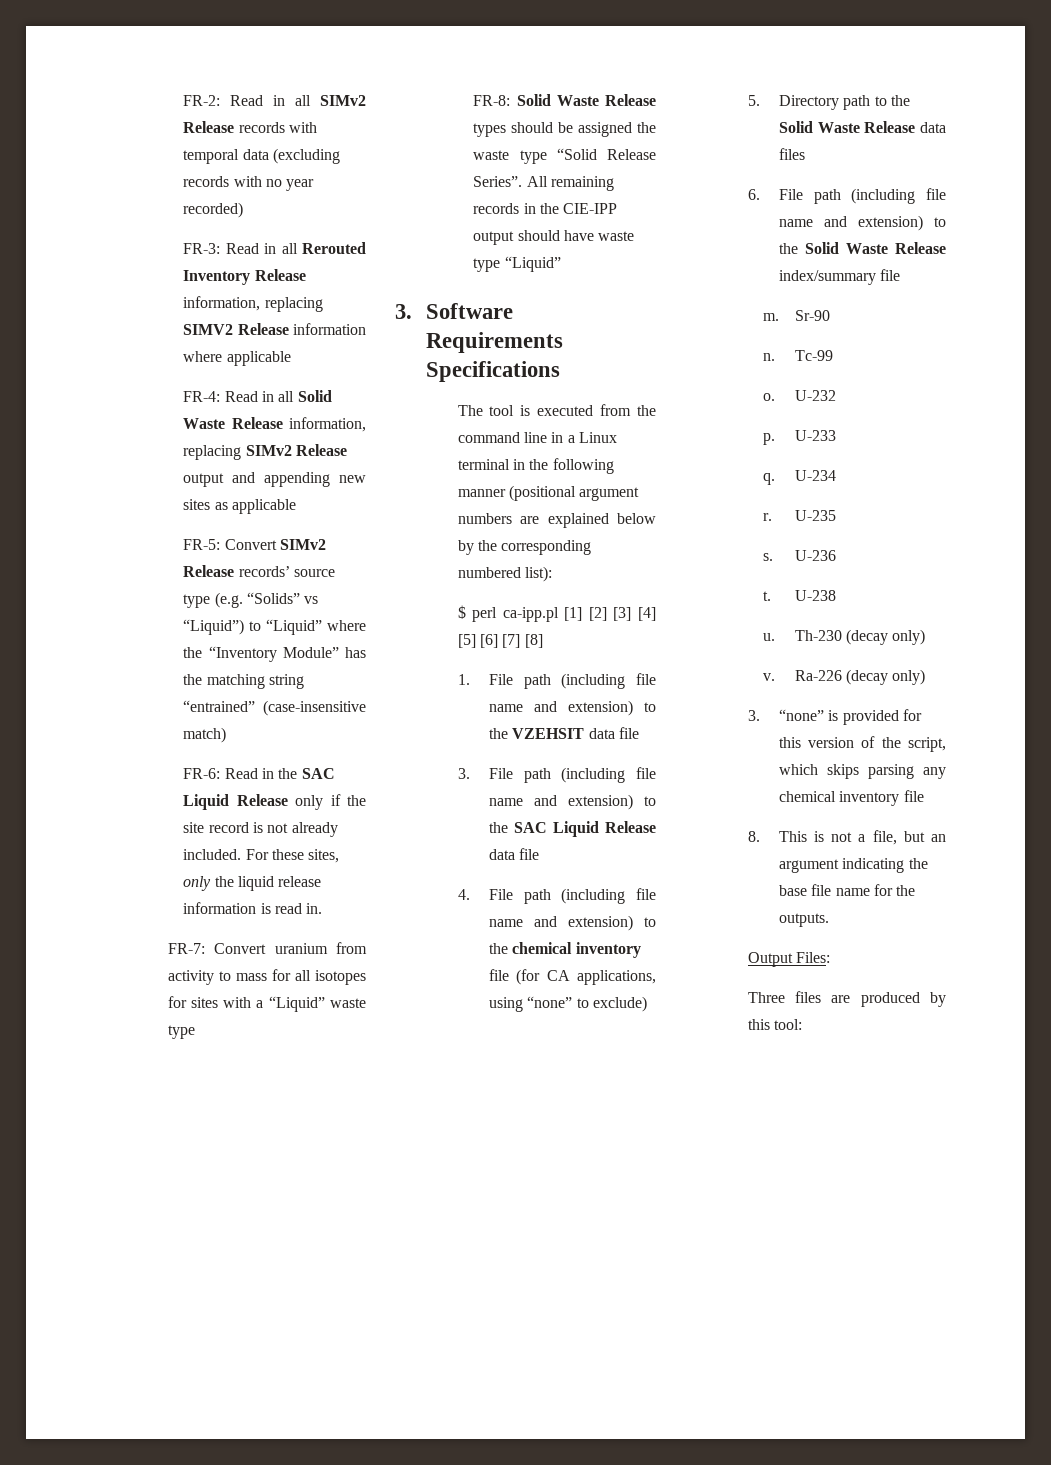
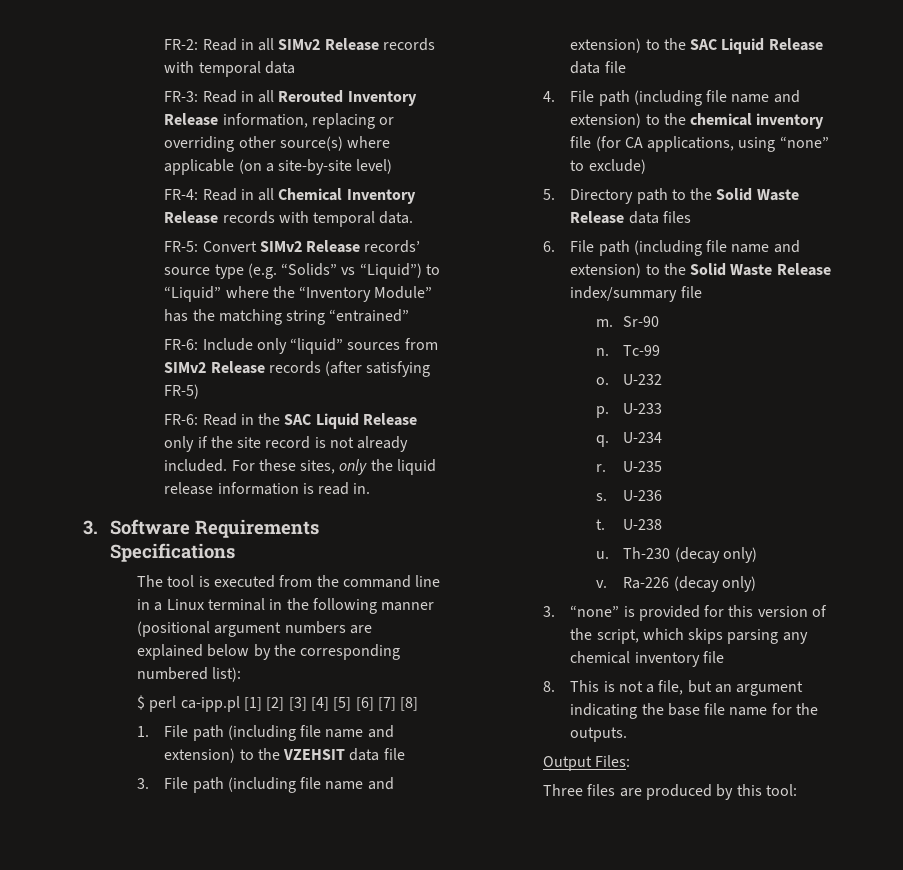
- FR-2: Read in all SIMv2 Release records with temporal data (excluding records with no year recorded)
+ FR-2: Read in all SIMv2 Release records with temporal data
- FR-3: Read in all Rerouted Inventory Release information, replacing SIMV2 Release information where applicable
- FR-4: Read in all Solid Waste Release information, replacing SIMv2 Release output and appending new sites as applicable
+ FR-3: Read in all Rerouted Inventory Release information, replacing or overriding other source(s) where applicable (on a site-by-site level)
+ FR-4: Read in all Chemical Inventory Release records with temporal data.
- FR-5: Convert SIMv2 Release records’ source type (e.g. “Solids” vs “Liquid”) to “Liquid” where the “Inventory Module” has the matching string “entrained” (case-insensitive match)
+ FR-5: Convert SIMv2 Release records’ source type (e.g. “Solids” vs “Liquid”) to “Liquid” where the “Inventory Module” has the matching string “entrained”
+ FR-6: Include only “liquid” sources from SIMv2 Release records (after satisfying FR-5)
- FR-7: Convert uranium from activity to mass for all isotopes for sites with a “Liquid” waste type
- FR-8: Solid Waste Release types should be assigned the waste type “Solid Release Series”. All remaining records in the CIE-IPP output should have waste type “Liquid”

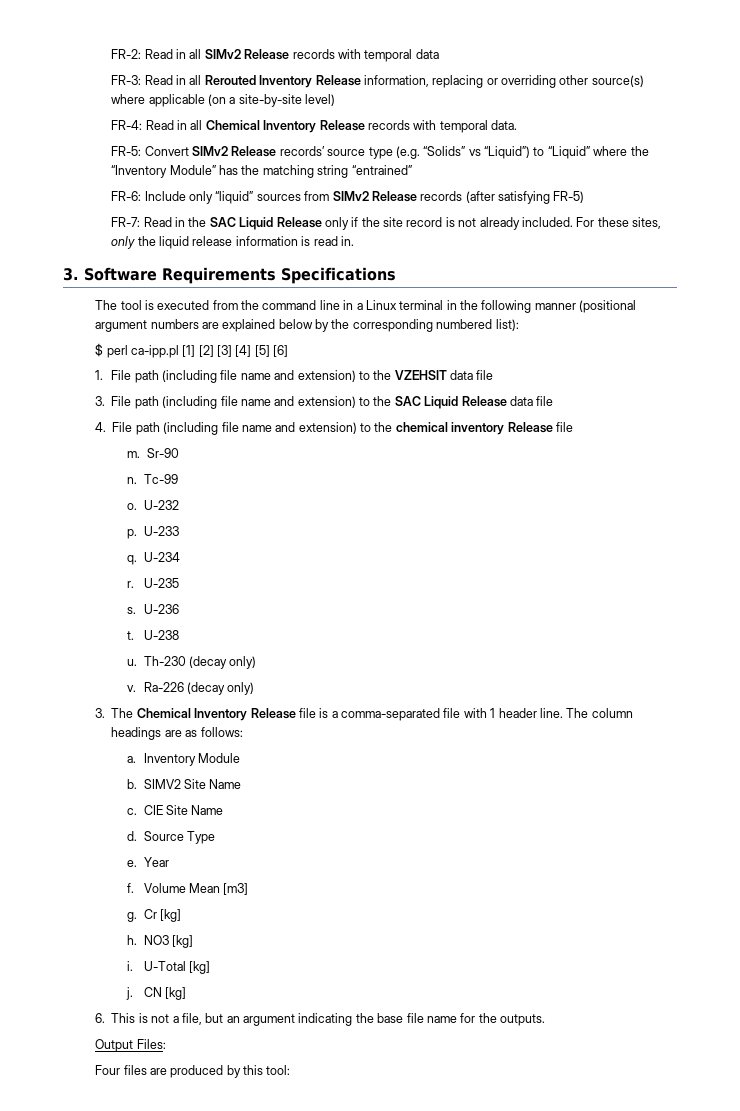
- FR-6: Read in the SAC Liquid Release only if the site record is not already included.
+ FR-7: Read in the SAC Liquid Release only if the site record is not already included.
- $ perl ca-ipp.pl [1] [2] [3] [4] [5] [6] [7] [8]
+ $ perl ca-ipp.pl [1] [2] [3] [4] [5] [6]
- 4. File path (including file name and extension) to the chemical inventory file (for CA applications, using “none” to exclude)
- 5. Directory path to the Solid Waste Release data files
- 6. File path (including file name and extension) to the Solid Waste Release index/summary file
+ 4. File path (including file name and extension) to the chemical inventory Release file
- 3. “none” is provided for this version of the script, which skips parsing any chemical inventory file
- 8. This is not a file, but an argument indicating the base file name for the outputs.
+ 3. The Chemical Inventory Release file is a comma-separated file with 1 header line. The column headings are as follows:
+ a. Inventory Module
+ b. SIMV2 Site Name
+ c. CIE Site Name
+ d. Source Type
+ e. Year
+ f. Volume Mean [m3]
+ g. Cr [kg]
+ h. NO3 [kg]
+ i. U-Total [kg]
+ j. CN [kg]
+ 6. This is not a file, but an argument indicating the base file name for the outputs.
- Three files are produced by this tool:
+ Four files are produced by this tool:

